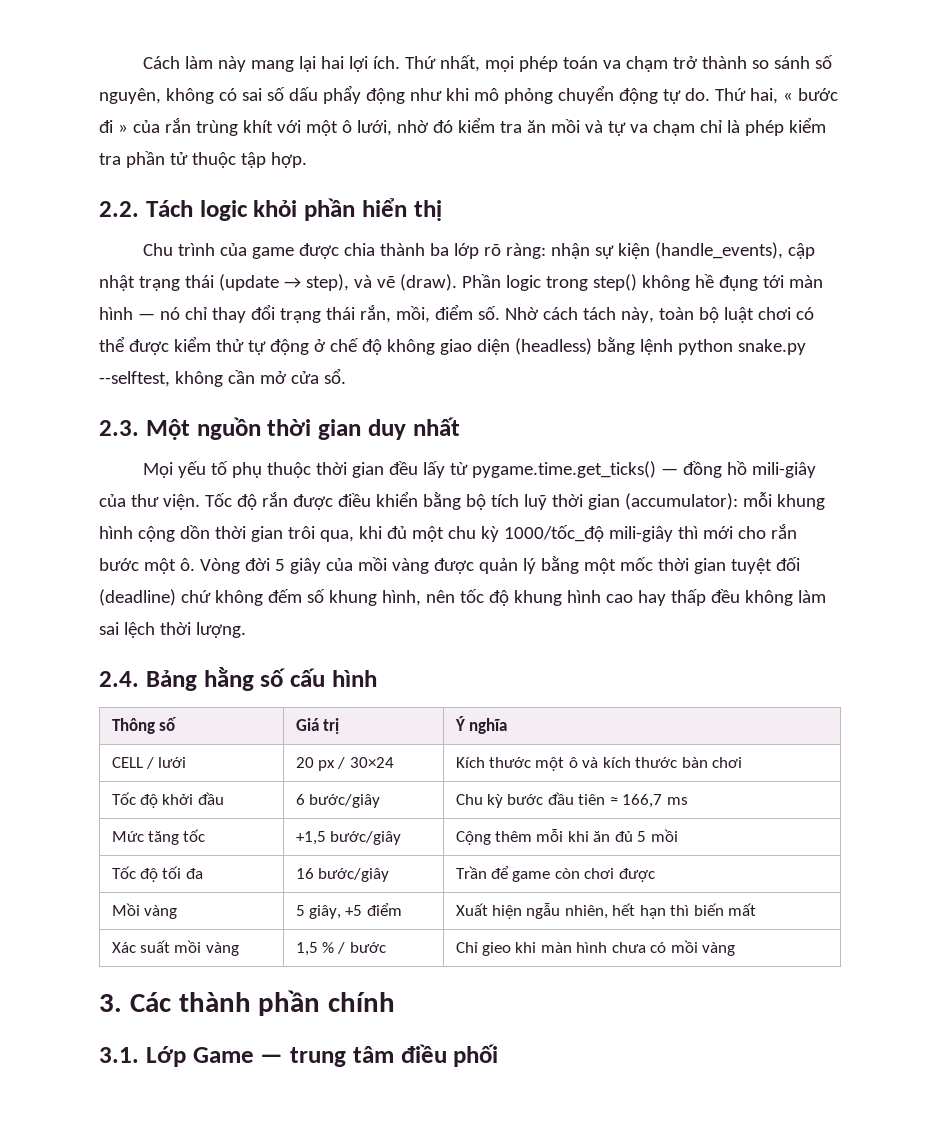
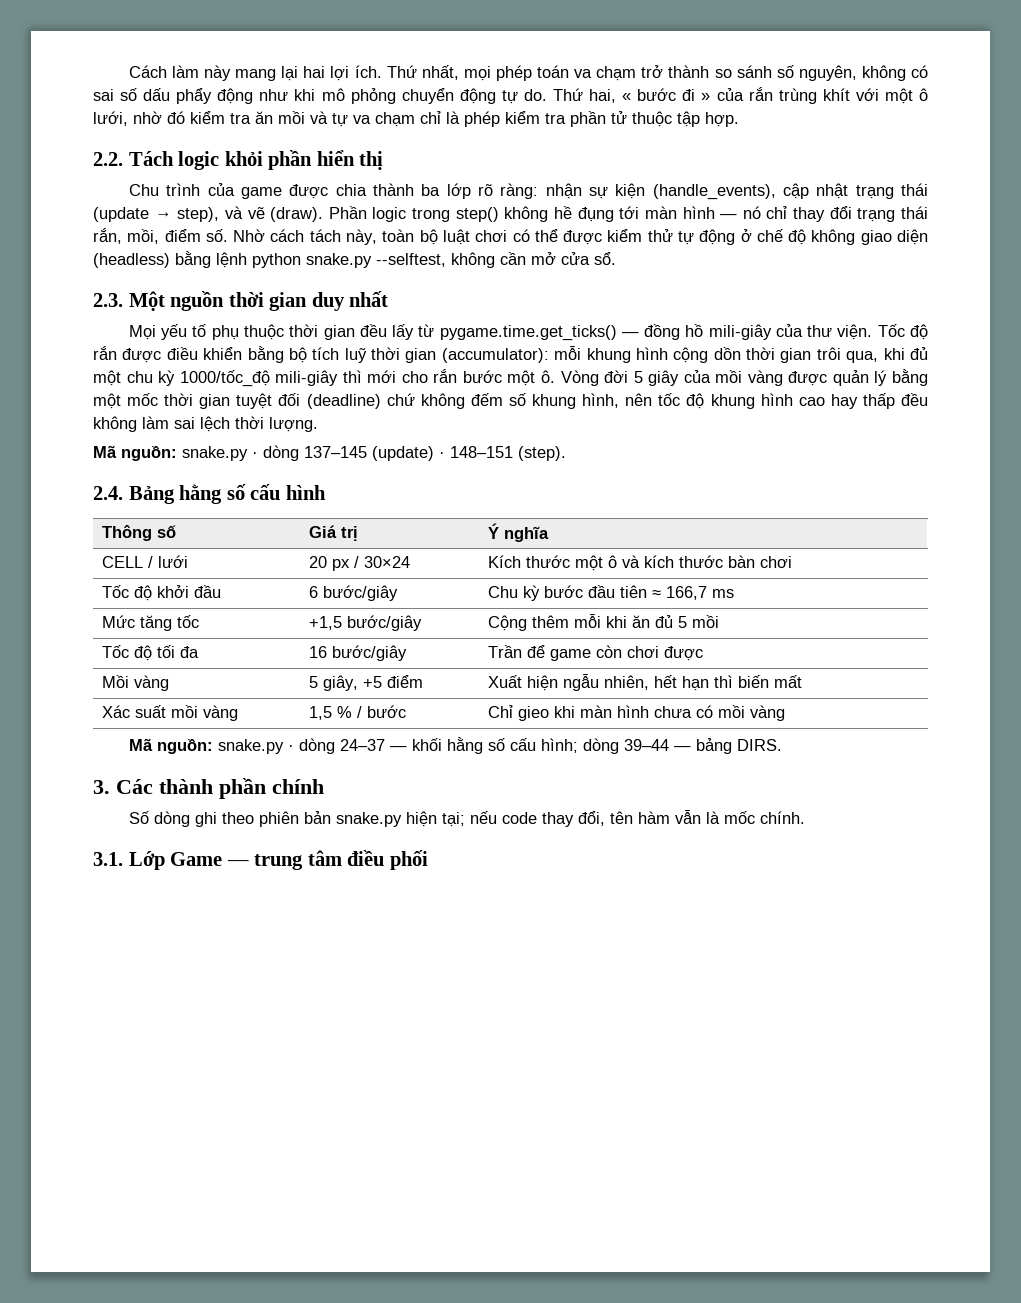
+ Mã nguồn: snake.py · dòng 137–145 (update) · 148–151 (step).
+ Mã nguồn: snake.py · dòng 24–37 — khối hằng số cấu hình; dòng 39–44 — bảng DIRS.
+ Số dòng ghi theo phiên bản snake.py hiện tại; nếu code thay đổi, tên hàm vẫn là mốc chính.

